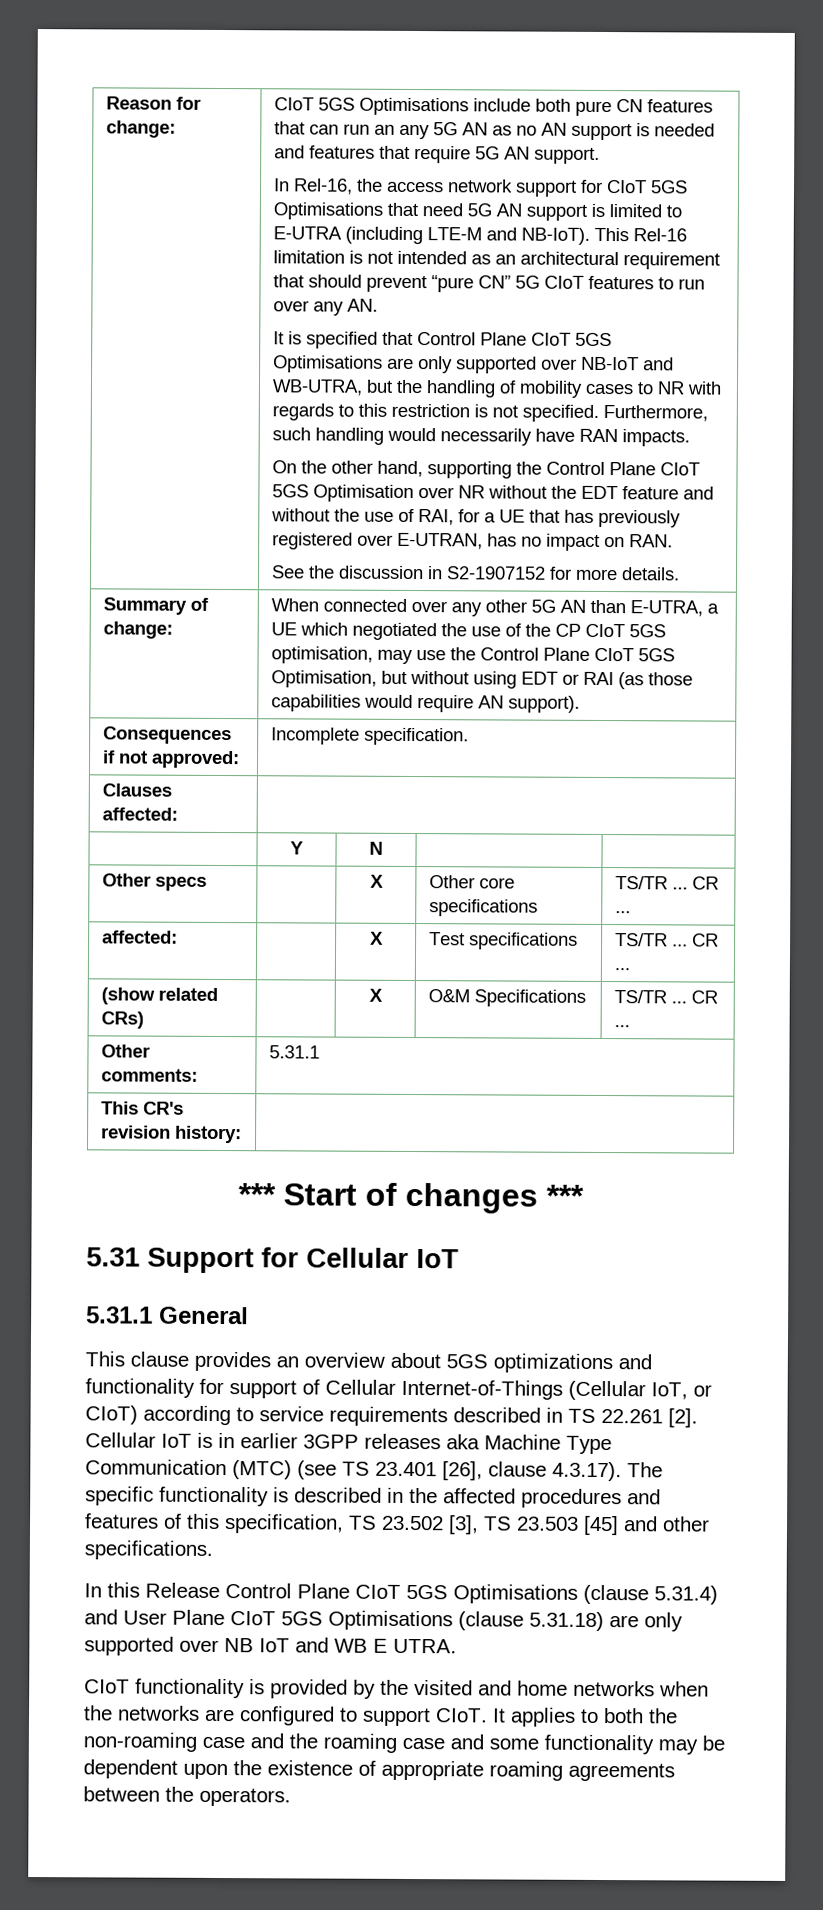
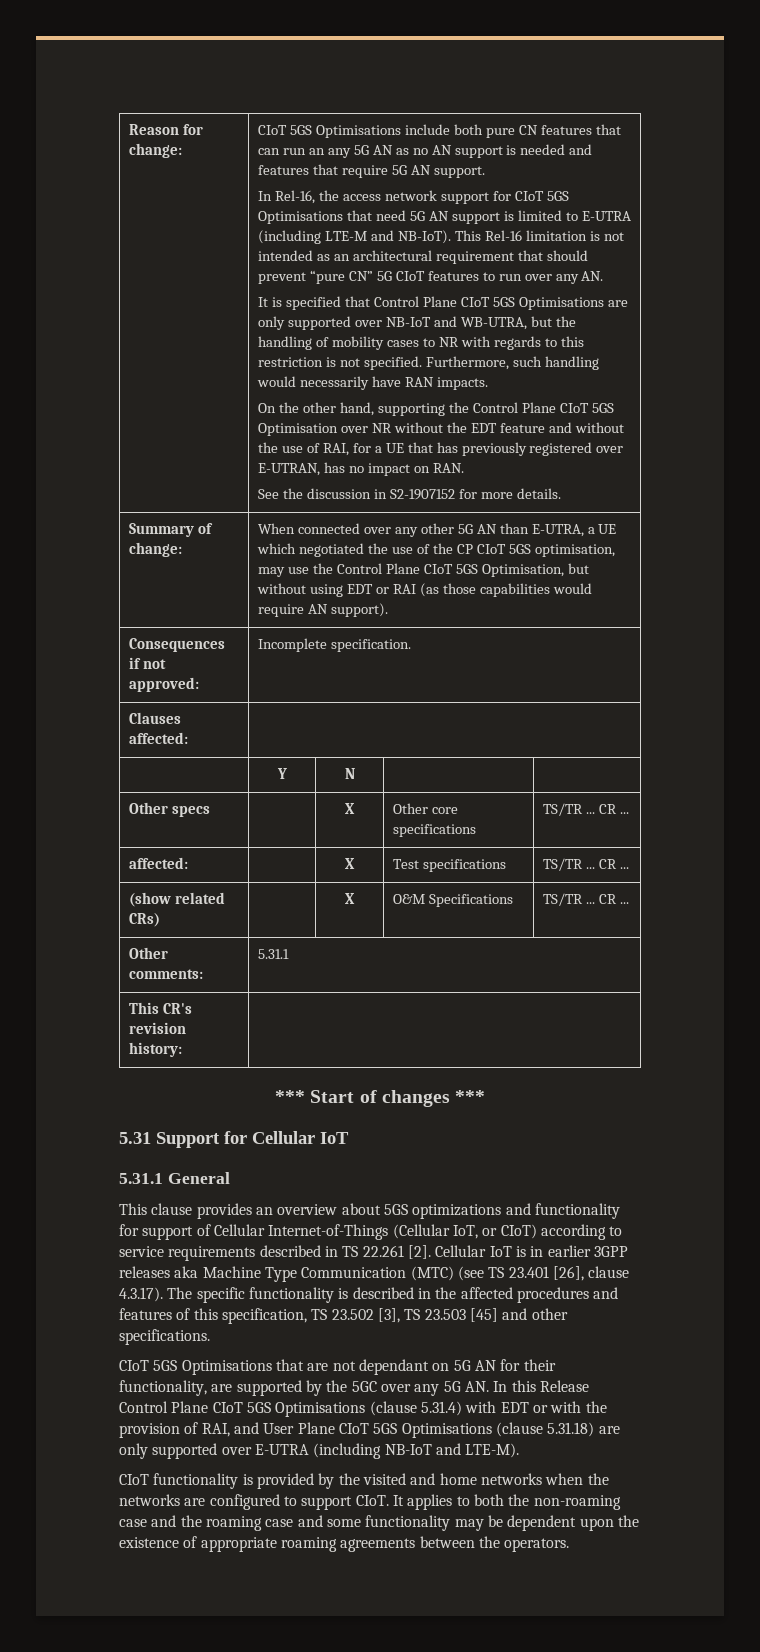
- In this Release Control Plane CIoT 5GS Optimisations (clause 5.31.4) and User Plane CIoT 5GS Optimisations (clause 5.31.18) are only supported over NB IoT and WB E UTRA.
+ CIoT 5GS Optimisations that are not dependant on 5G AN for their functionality, are supported by the 5GC over any 5G AN. In this Release Control Plane CIoT 5GS Optimisations (clause 5.31.4) with EDT or with the provision of RAI, and User Plane CIoT 5GS Optimisations (clause 5.31.18) are only supported over E-UTRA (including NB-IoT and LTE-M).

